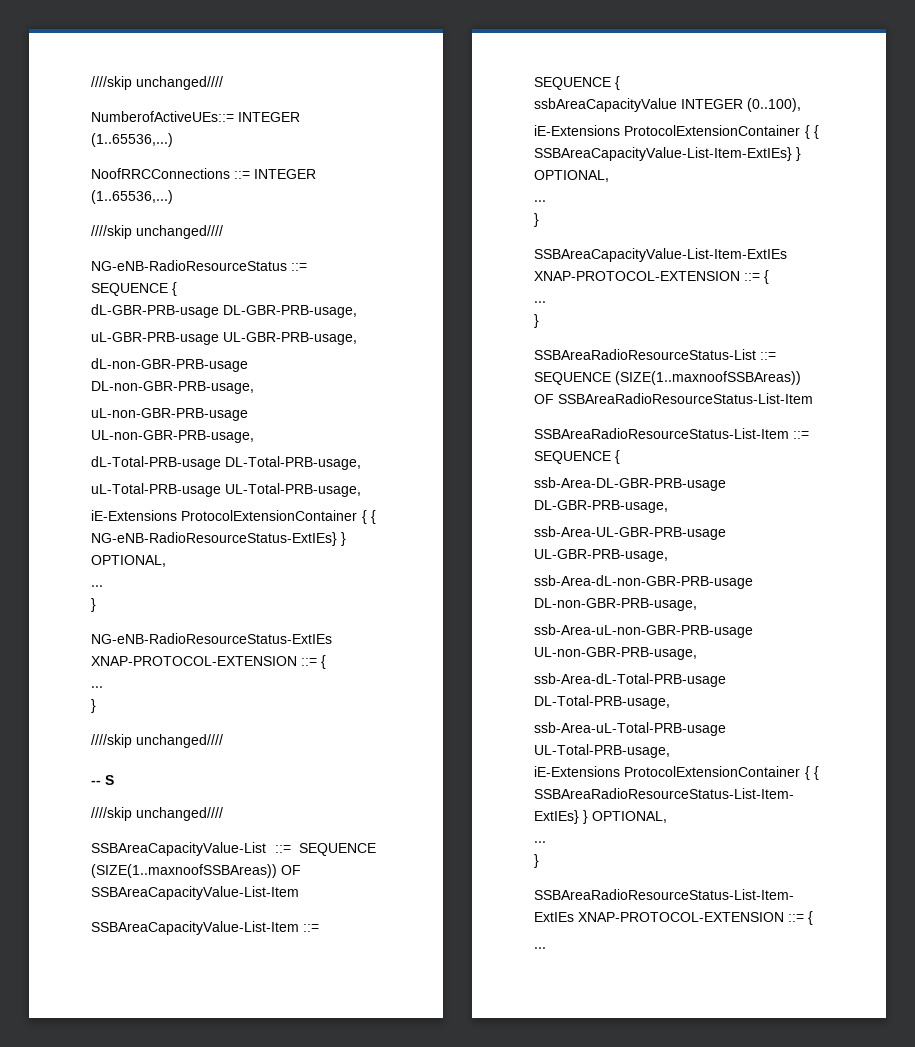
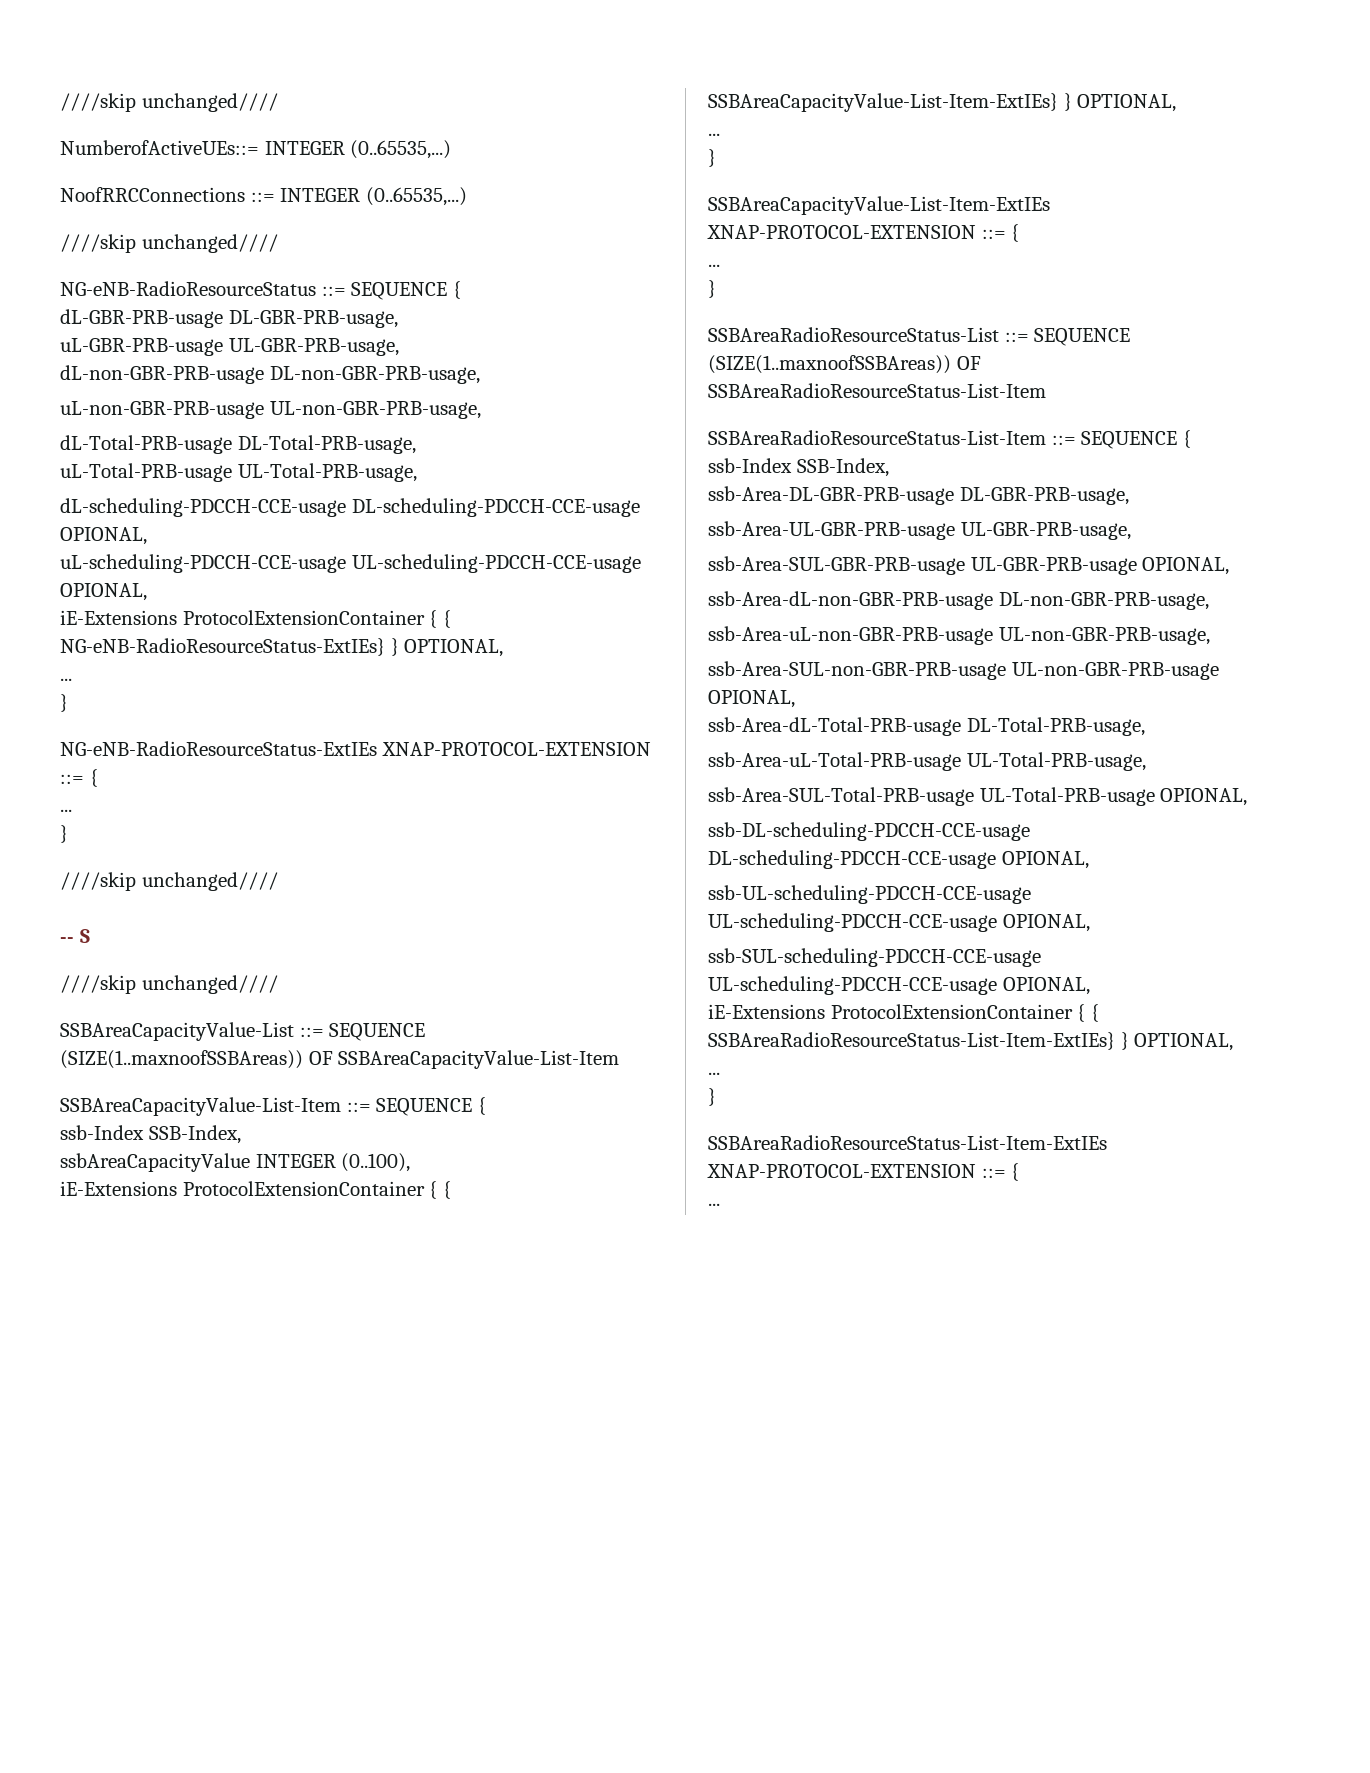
- NumberofActiveUEs::= INTEGER (1..65536,...)
+ NumberofActiveUEs::= INTEGER (0..65535,...)
- NoofRRCConnections ::= INTEGER (1..65536,...)
+ NoofRRCConnections ::= INTEGER (0..65535,...)
+ dL-scheduling-PDCCH-CCE-usage DL-scheduling-PDCCH-CCE-usage OPIONAL,
+ uL-scheduling-PDCCH-CCE-usage UL-scheduling-PDCCH-CCE-usage OPIONAL,
  SSBAreaCapacityValue-List-Item ::= SEQUENCE {
+ ssb-Index SSB-Index,
  SSBAreaRadioResourceStatus-List-Item ::= SEQUENCE {
+ ssb-Index SSB-Index,
+ ssb-Area-SUL-GBR-PRB-usage UL-GBR-PRB-usage OPIONAL,
+ ssb-Area-SUL-non-GBR-PRB-usage UL-non-GBR-PRB-usage OPIONAL,
+ ssb-Area-SUL-Total-PRB-usage UL-Total-PRB-usage OPIONAL,
+ ssb-DL-scheduling-PDCCH-CCE-usage DL-scheduling-PDCCH-CCE-usage OPIONAL,
+ ssb-UL-scheduling-PDCCH-CCE-usage UL-scheduling-PDCCH-CCE-usage OPIONAL,
+ ssb-SUL-scheduling-PDCCH-CCE-usage UL-scheduling-PDCCH-CCE-usage OPIONAL,

